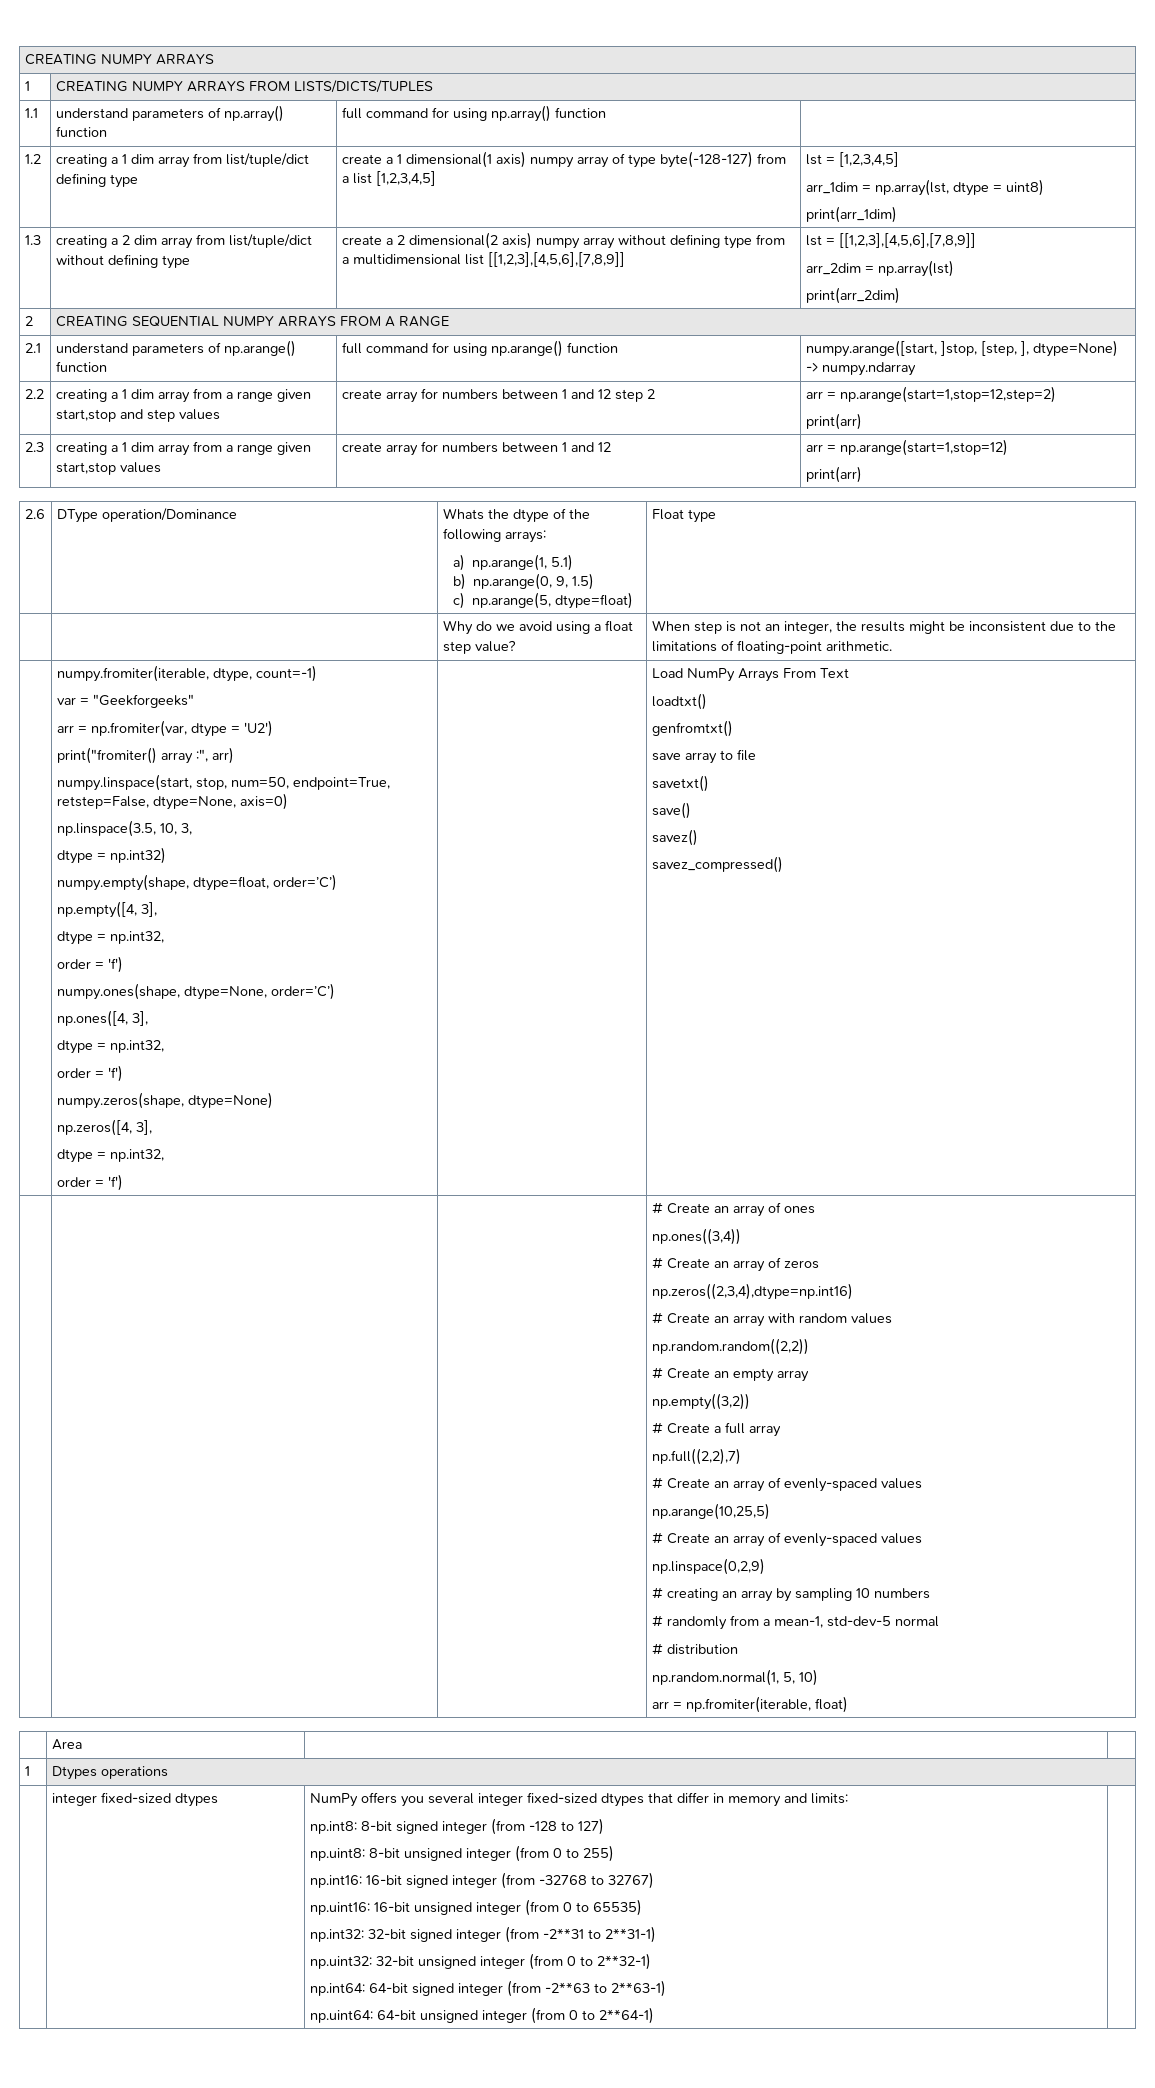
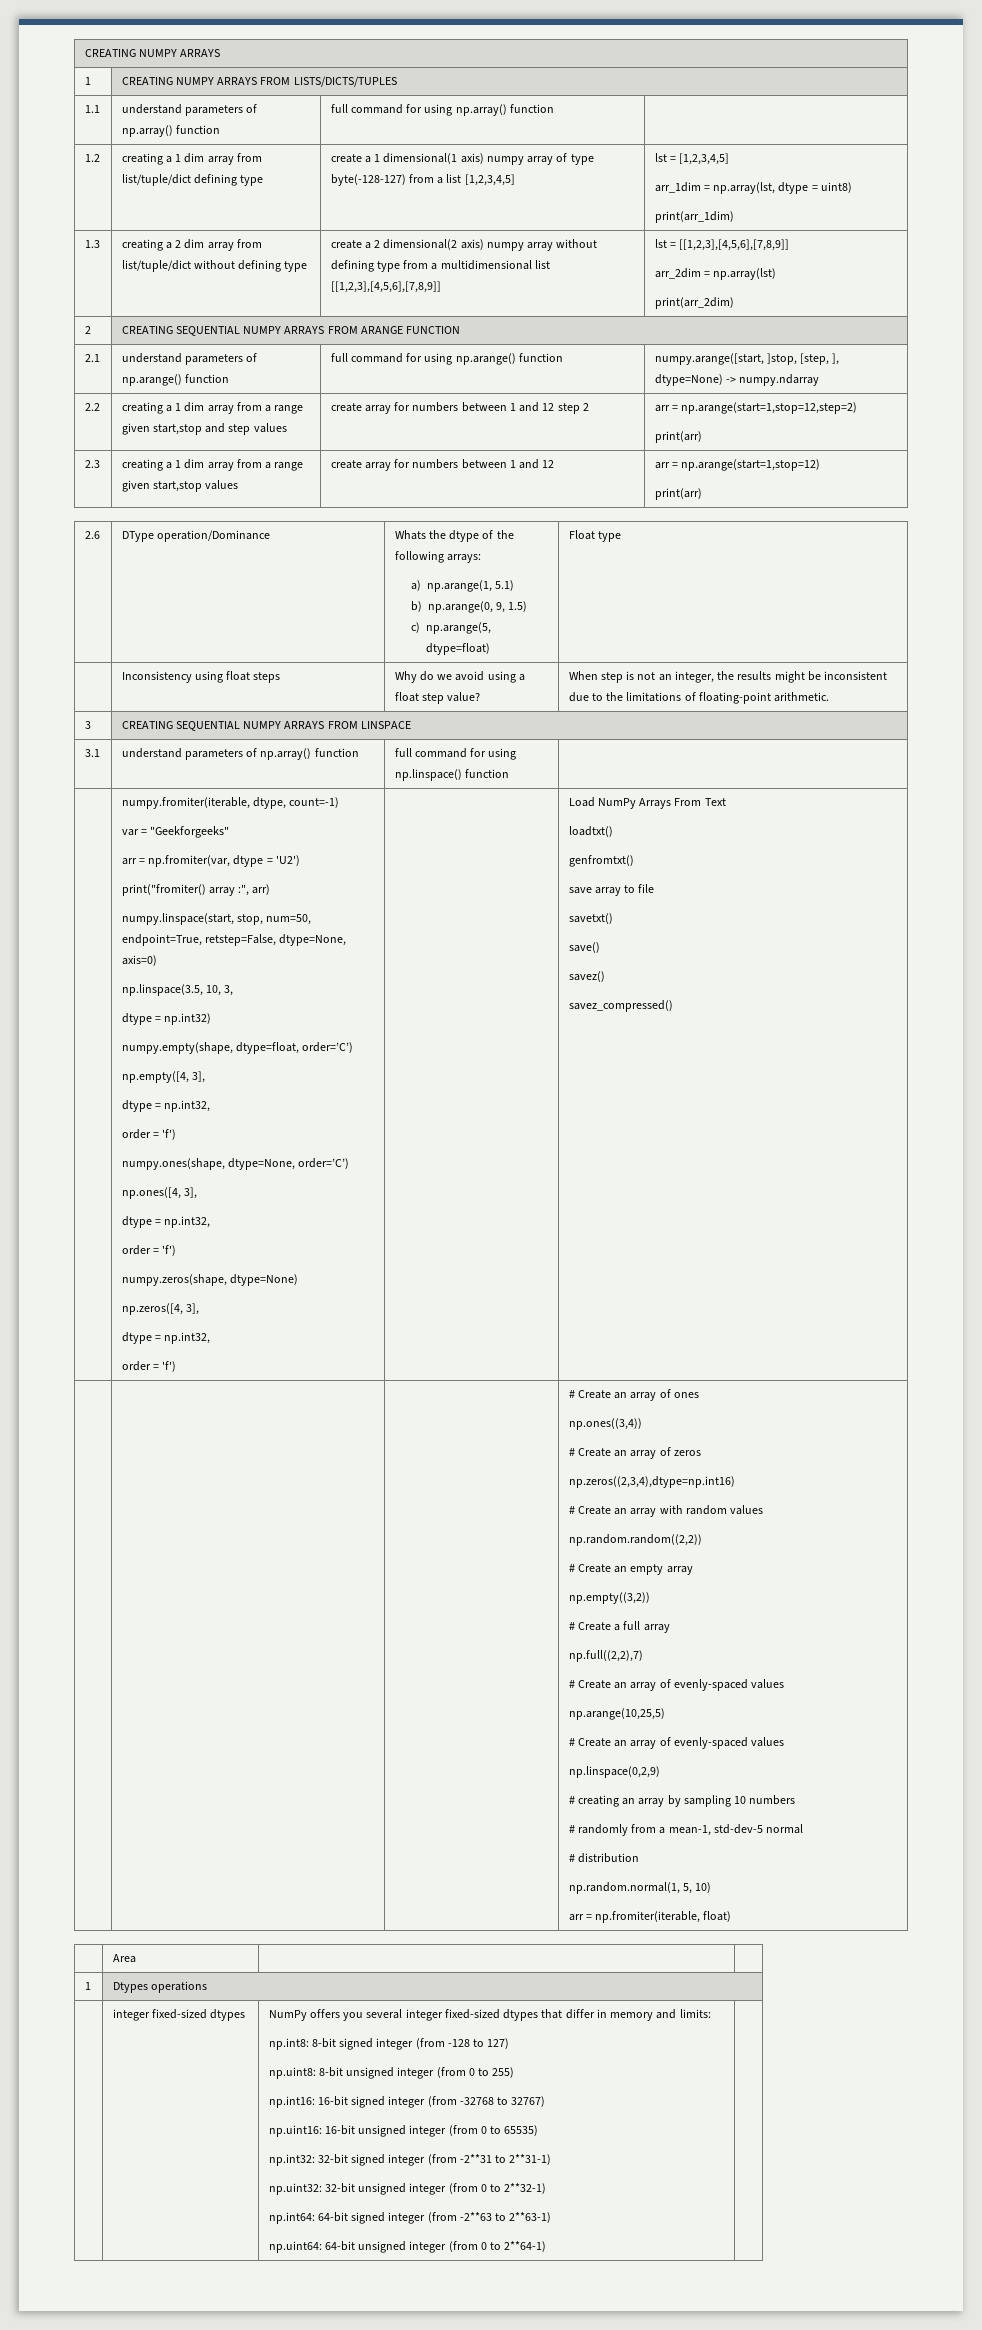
- 2 | CREATING SEQUENTIAL NUMPY ARRAYS FROM A RANGE
+ 2 | CREATING SEQUENTIAL NUMPY ARRAYS FROM ARANGE FUNCTION
- | | Why do we avoid using a float step value? | When step is not an integer, the results might be inconsistent due to the limitations of floating-point arithmetic.
+ | Inconsistency using float steps | Why do we avoid using a float step value? | When step is not an integer, the results might be inconsistent due to the limitations of floating-point arithmetic.
+ 3 | CREATING SEQUENTIAL NUMPY ARRAYS FROM LINSPACE
+ 3.1 | understand parameters of np.array() function | full command for using np.linspace() function |

